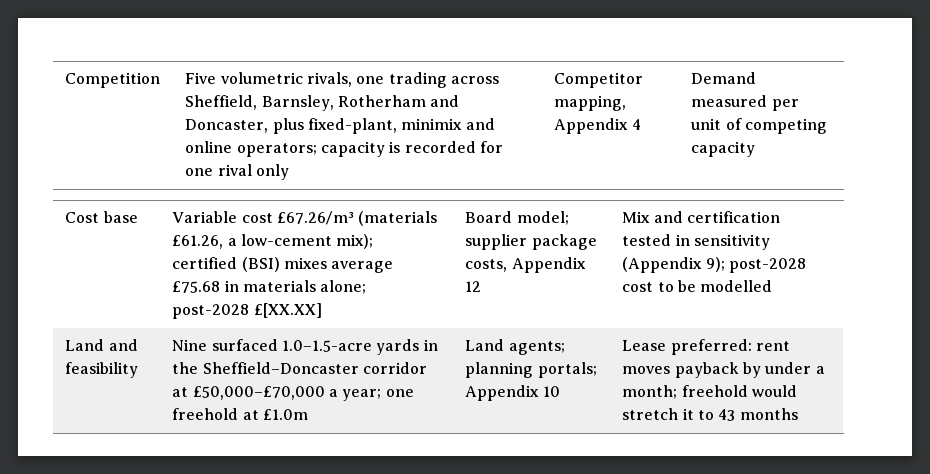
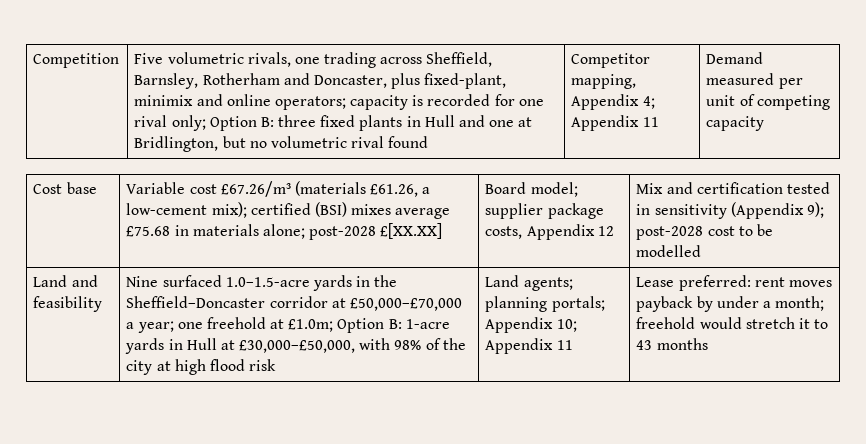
- Five volumetric rivals, one trading across Sheffield, Barnsley, Rotherham and Doncaster, plus fixed-plant, minimix and online operators; capacity is recorded for one rival only
+ Five volumetric rivals, one trading across Sheffield, Barnsley, Rotherham and Doncaster, plus fixed-plant, minimix and online operators; capacity is recorded for one rival only; Option B: three fixed plants in Hull and one at Bridlington, but no volumetric rival found
- Competitor mapping, Appendix 4
+ Competitor mapping, Appendix 4; Appendix 11
- Nine surfaced 1.0–1.5-acre yards in the Sheffield–Doncaster corridor at £50,000–£70,000 a year; one freehold at £1.0m
+ Nine surfaced 1.0–1.5-acre yards in the Sheffield–Doncaster corridor at £50,000–£70,000 a year; one freehold at £1.0m; Option B: 1-acre yards in Hull at £30,000–£50,000, with 98% of the city at high flood risk
- Land agents; planning portals; Appendix 10
+ Land agents; planning portals; Appendix 10; Appendix 11

